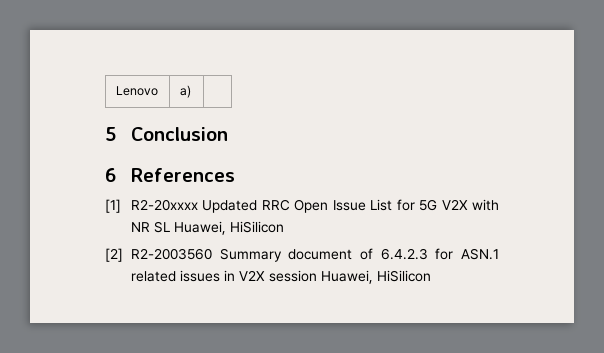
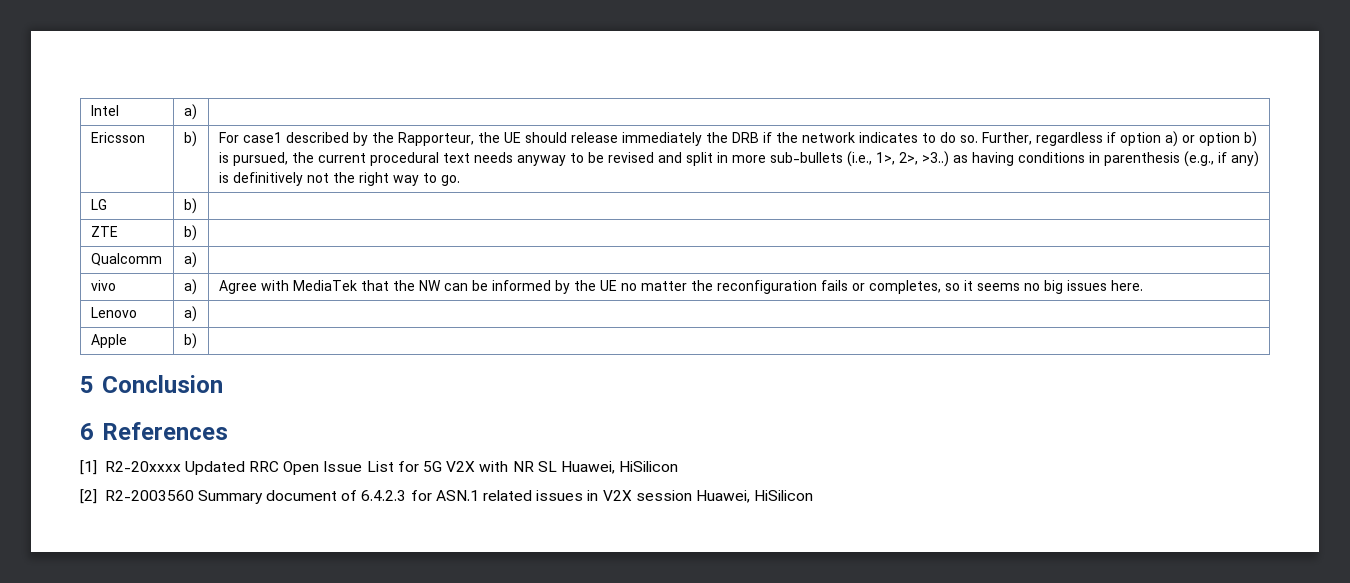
+ Intel | a) |
+ Ericsson | b) | For case1 described by the Rapporteur, the UE should release immediately the DRB if the network indicates to do so. Further, regardless if option a) or option b) is pursued, the current procedural text needs anyway to be revised and split in more sub-bullets (i.e., 1>, 2>, >3..) as having conditions in parenthesis (e.g., if any) is definitively not the right way to go.
+ LG | b) |
+ ZTE | b) |
+ Qualcomm | a) |
+ vivo | a) | Agree with MediaTek that the NW can be informed by the UE no matter the reconfiguration fails or completes, so it seems no big issues here.
+ Apple | b) |

